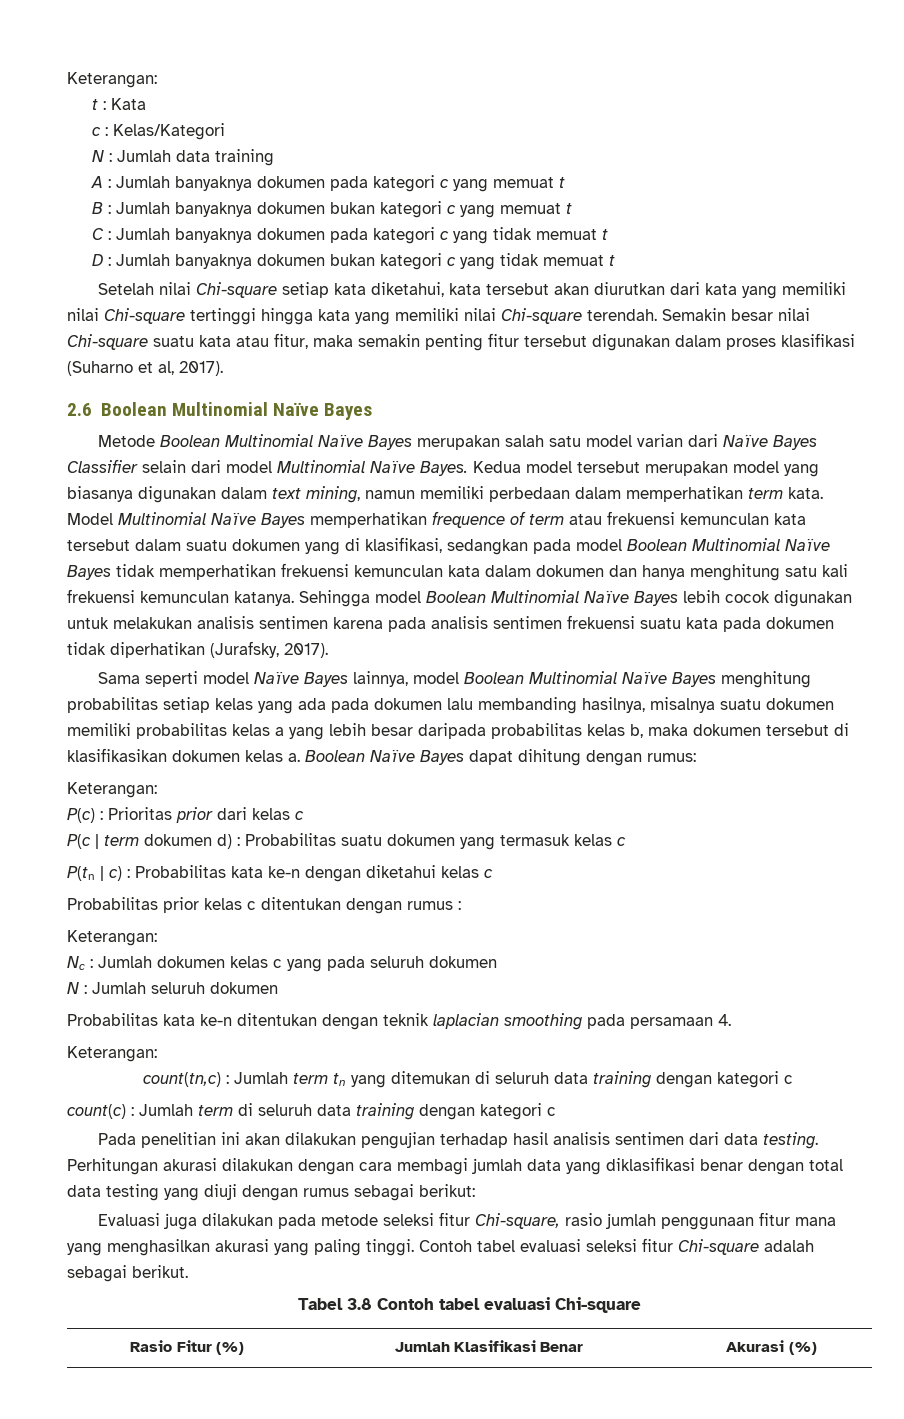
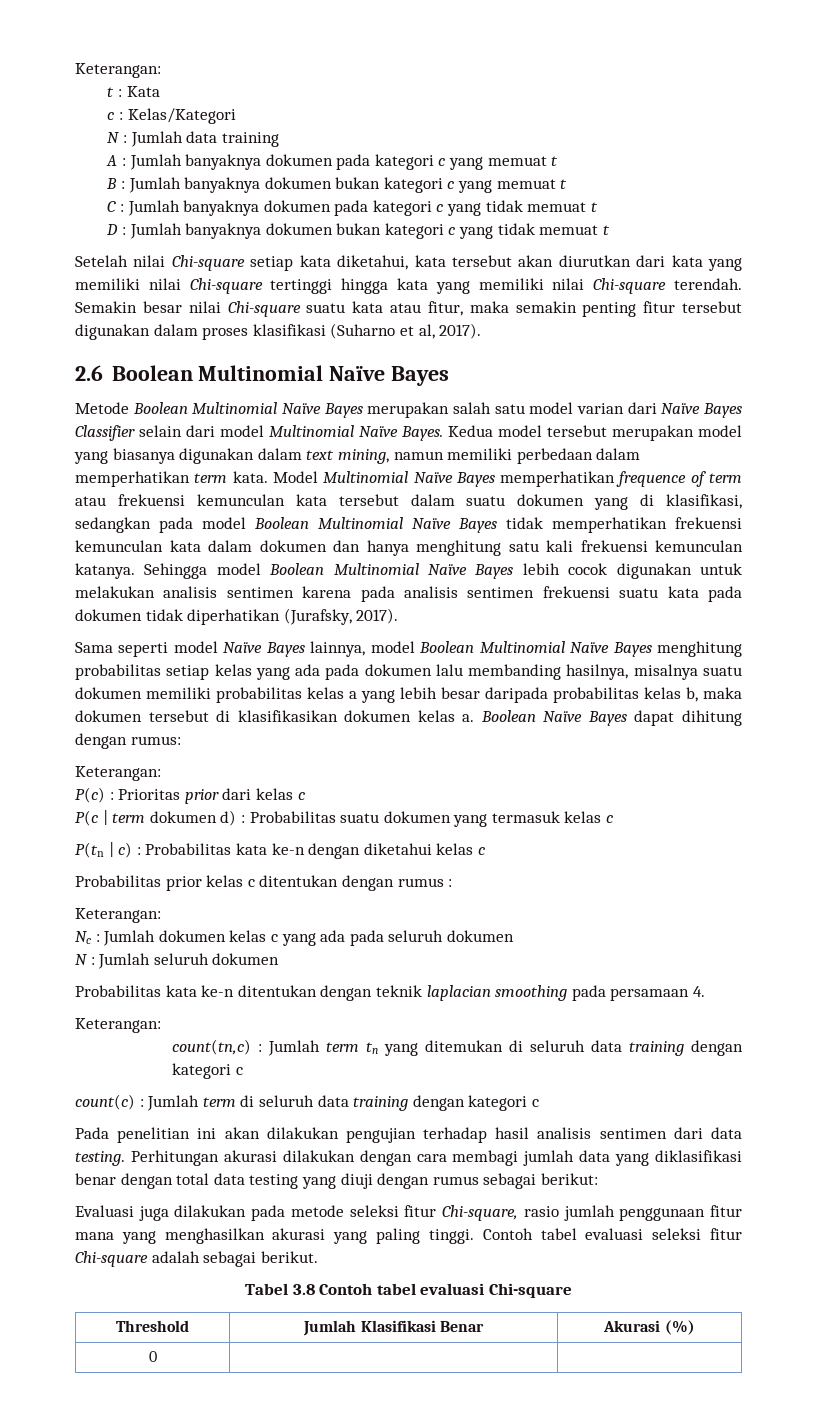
- Nc : Jumlah dokumen kelas c yang pada seluruh dokumen
+ Nc : Jumlah dokumen kelas c yang ada pada seluruh dokumen
- Rasio Fitur (%) | Jumlah Klasifikasi Benar | Akurasi (%)
+ Threshold | Jumlah Klasifikasi Benar | Akurasi (%)
+ 0 | |

